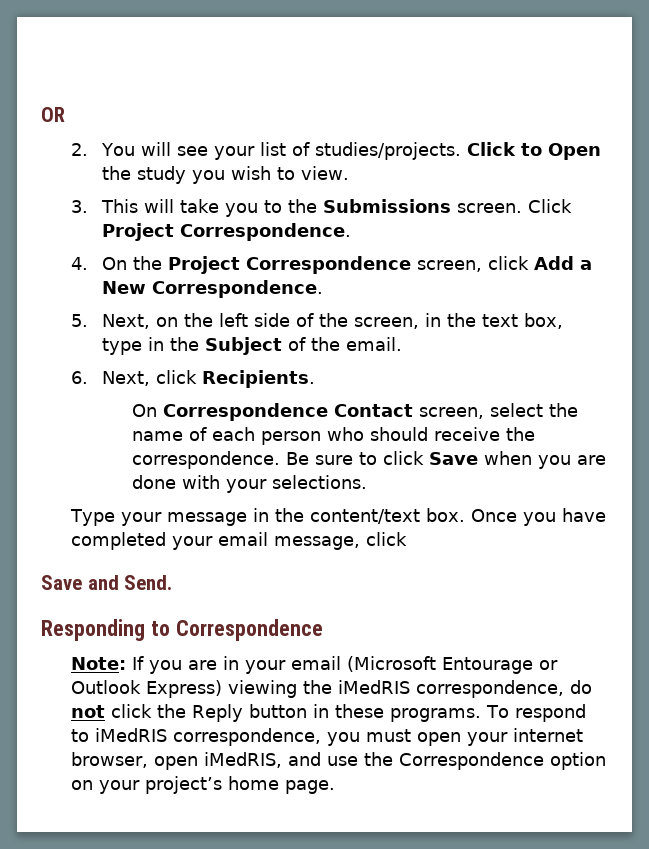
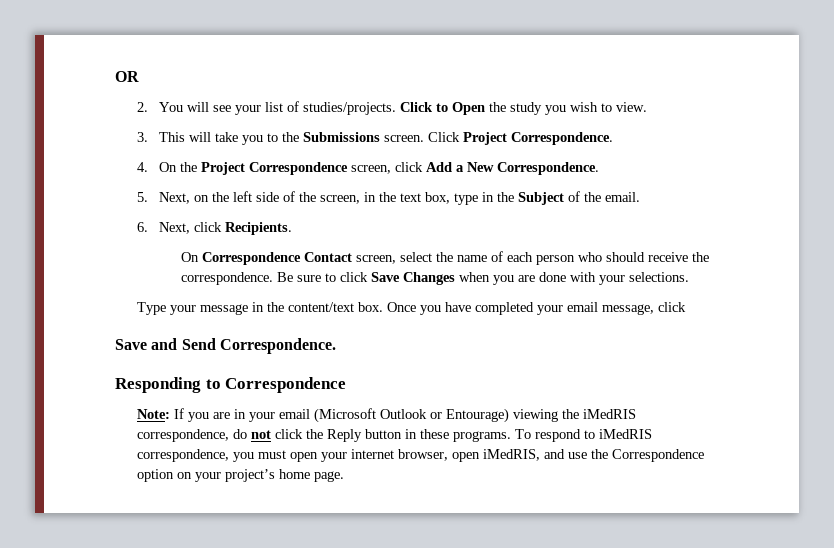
- Be sure to click Save when you are done with your selections.
+ Be sure to click Save Changes when you are done with your selections.
- Save and Send.
+ Save and Send Correspondence.
- Note: If you are in your email (Microsoft Entourage or Outlook Express) viewing the iMedRIS correspondence, do not click the Reply button in these programs.
+ Note: If you are in your email (Microsoft Outlook or Entourage) viewing the iMedRIS correspondence, do not click the Reply button in these programs.

